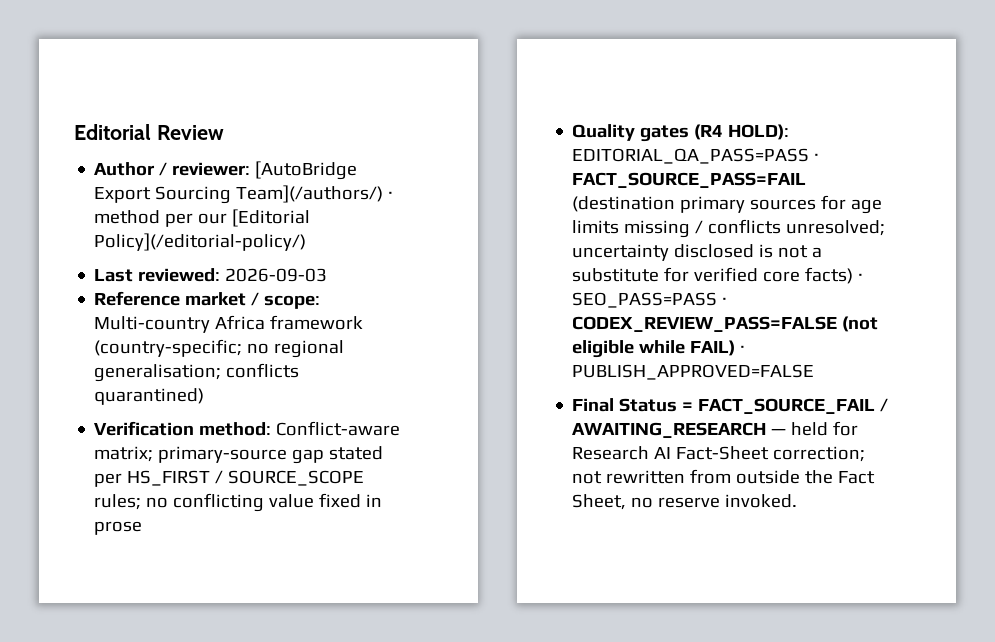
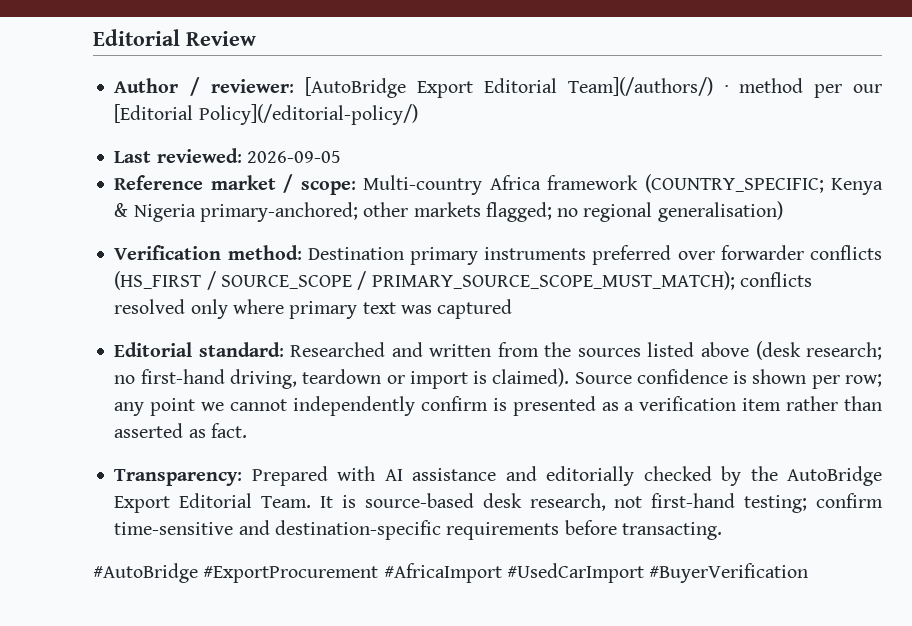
- Author / reviewer: [AutoBridge Export Sourcing Team](/authors/) · method per our [Editorial Policy](/editorial-policy/)
+ Author / reviewer: [AutoBridge Export Editorial Team](/authors/) · method per our [Editorial Policy](/editorial-policy/)
- Last reviewed: 2026-09-03
+ Last reviewed: 2026-09-05
- Reference market / scope: Multi-country Africa framework (country-specific; no regional generalisation; conflicts quarantined)
- Verification method: Conflict-aware matrix; primary-source gap stated per HS_FIRST / SOURCE_SCOPE rules; no conflicting value fixed in prose
- Quality gates (R4 HOLD): EDITORIAL_QA_PASS=PASS · FACT_SOURCE_PASS=FAIL (destination primary sources for age limits missing / conflicts unresolved; uncertainty disclosed is not a substitute for verified core facts) · SEO_PASS=PASS · CODEX_REVIEW_PASS=FALSE (not eligible while FAIL) · PUBLISH_APPROVED=FALSE
- Final Status = FACT_SOURCE_FAIL / AWAITING_RESEARCH — held for Research AI Fact-Sheet correction; not rewritten from outside the Fact Sheet, no reserve invoked.
+ Reference market / scope: Multi-country Africa framework (COUNTRY_SPECIFIC; Kenya & Nigeria primary-anchored; other markets flagged; no regional generalisation)
+ Verification method: Destination primary instruments preferred over forwarder conflicts (HS_FIRST / SOURCE_SCOPE / PRIMARY_SOURCE_SCOPE_MUST_MATCH); conflicts resolved only where primary text was captured
+ Editorial standard: Researched and written from the sources listed above (desk research; no first-hand driving, teardown or import is claimed). Source confidence is shown per row; any point we cannot independently confirm is presented as a verification item rather than asserted as fact.
+ Transparency: Prepared with AI assistance and editorially checked by the AutoBridge Export Editorial Team. It is source-based desk research, not first-hand testing; confirm time-sensitive and destination-specific requirements before transacting.
+ #AutoBridge #ExportProcurement #AfricaImport #UsedCarImport #BuyerVerification

